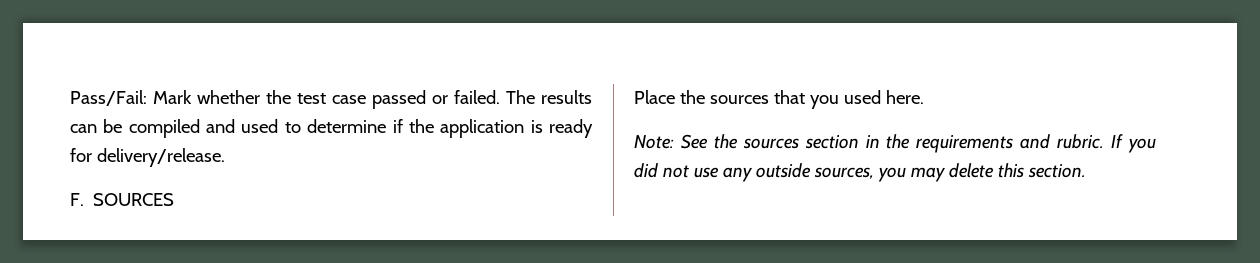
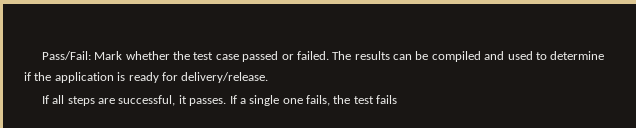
- F. SOURCES
- Place the sources that you used here.
- Note: See the sources section in the requirements and rubric. If you did not use any outside sources, you may delete this section.
+ If all steps are successful, it passes. If a single one fails, the test fails

